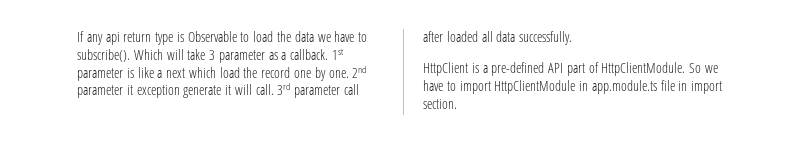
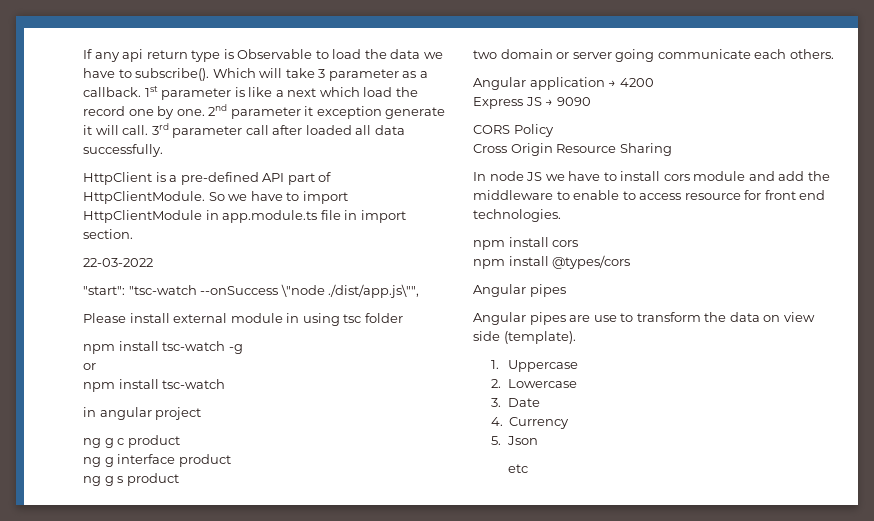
+ 22-03-2022
+ "start": "tsc-watch --onSuccess \"node ./dist/app.js\"",
+ Please install external module in using tsc folder
+ npm install tsc-watch -g
+ or
+ npm install tsc-watch
+ in angular project
+ ng g c product
+ ng g interface product
+ ng g s product
+ two domain or server going communicate each others.
+ Angular application → 4200
+ Express JS → 9090
+ CORS Policy
+ Cross Origin Resource Sharing
+ In node JS we have to install cors module and add the middleware to enable to access resource for front end technologies.
+ npm install cors
+ npm install @types/cors
+ Angular pipes
+ Angular pipes are use to transform the data on view side (template).
+ 1. Uppercase
+ 2. Lowercase
+ 3. Date
+ 4. Currency
+ 5. Json
+ etc

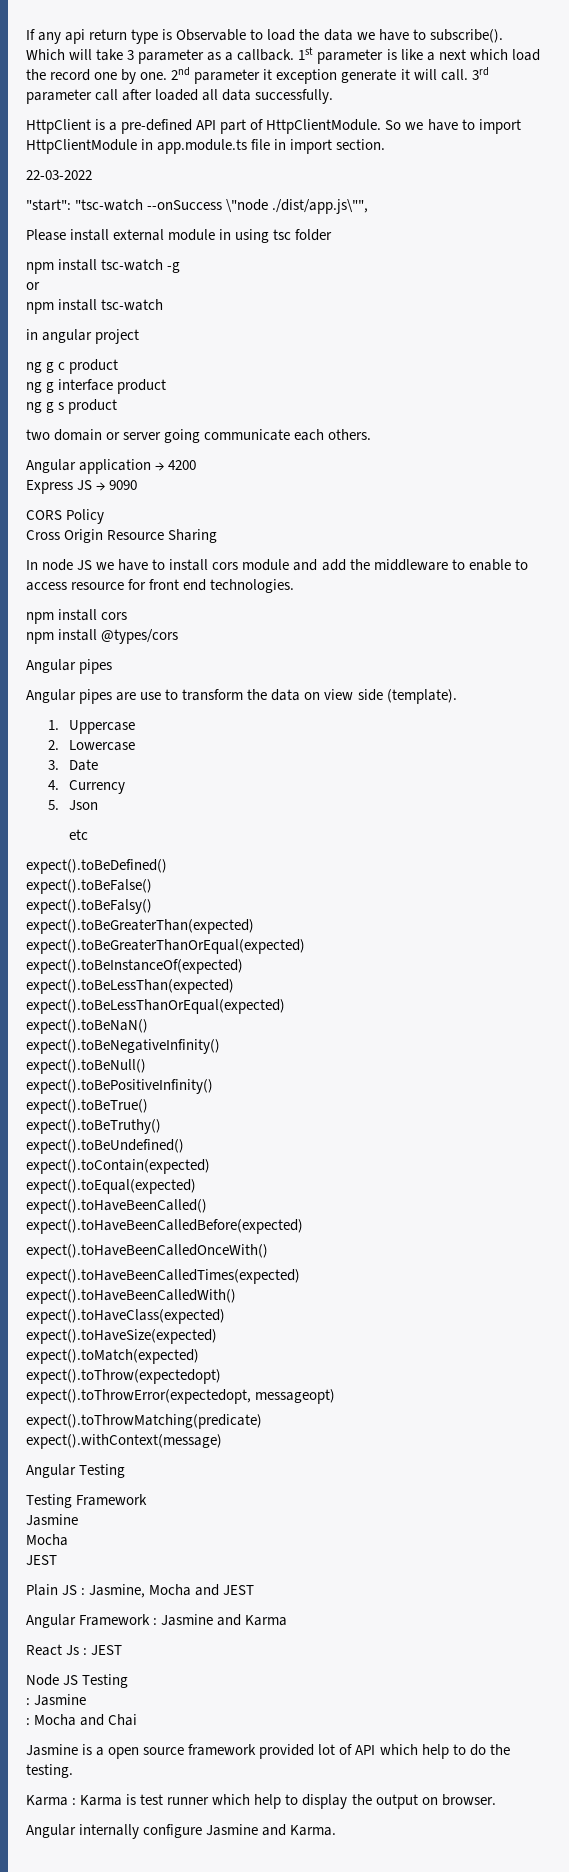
+ expect().toBeDefined()
+ expect().toBeFalse()
+ expect().toBeFalsy()
+ expect().toBeGreaterThan(expected)
+ expect().toBeGreaterThanOrEqual(expected)
+ expect().toBeInstanceOf(expected)
+ expect().toBeLessThan(expected)
+ expect().toBeLessThanOrEqual(expected)
+ expect().toBeNaN()
+ expect().toBeNegativeInfinity()
+ expect().toBeNull()
+ expect().toBePositiveInfinity()
+ expect().toBeTrue()
+ expect().toBeTruthy()
+ expect().toBeUndefined()
+ expect().toContain(expected)
+ expect().toEqual(expected)
+ expect().toHaveBeenCalled()
+ expect().toHaveBeenCalledBefore(expected)
+ expect().toHaveBeenCalledOnceWith()
+ expect().toHaveBeenCalledTimes(expected)
+ expect().toHaveBeenCalledWith()
+ expect().toHaveClass(expected)
+ expect().toHaveSize(expected)
+ expect().toMatch(expected)
+ expect().toThrow(expectedopt)
+ expect().toThrowError(expectedopt, messageopt)
+ expect().toThrowMatching(predicate)
+ expect().withContext(message)
+ Angular Testing
+ Testing Framework
+ Jasmine
+ Mocha
+ JEST
+ Plain JS : Jasmine, Mocha and JEST
+ Angular Framework : Jasmine and Karma
+ React Js : JEST
+ Node JS Testing
+ : Jasmine
+ : Mocha and Chai
+ Jasmine is a open source framework provided lot of API which help to do the testing.
+ Karma : Karma is test runner which help to display the output on browser.
+ Angular internally configure Jasmine and Karma.

